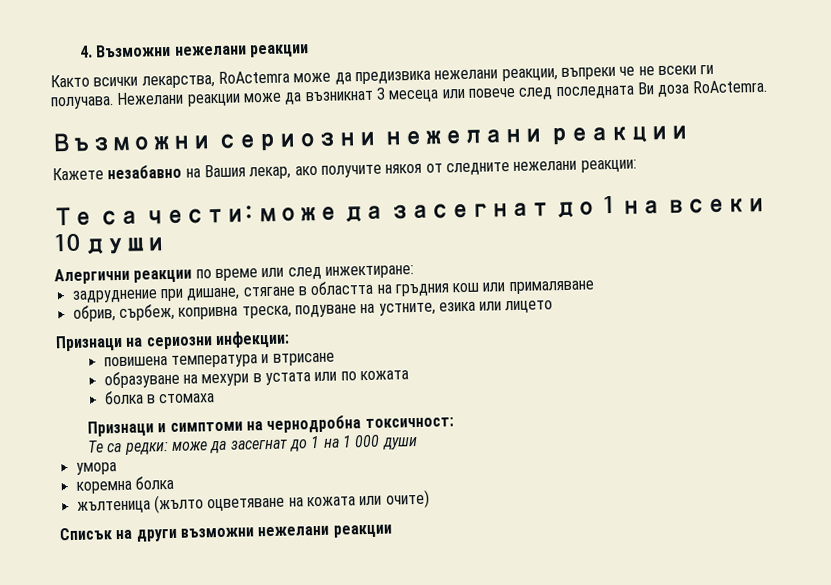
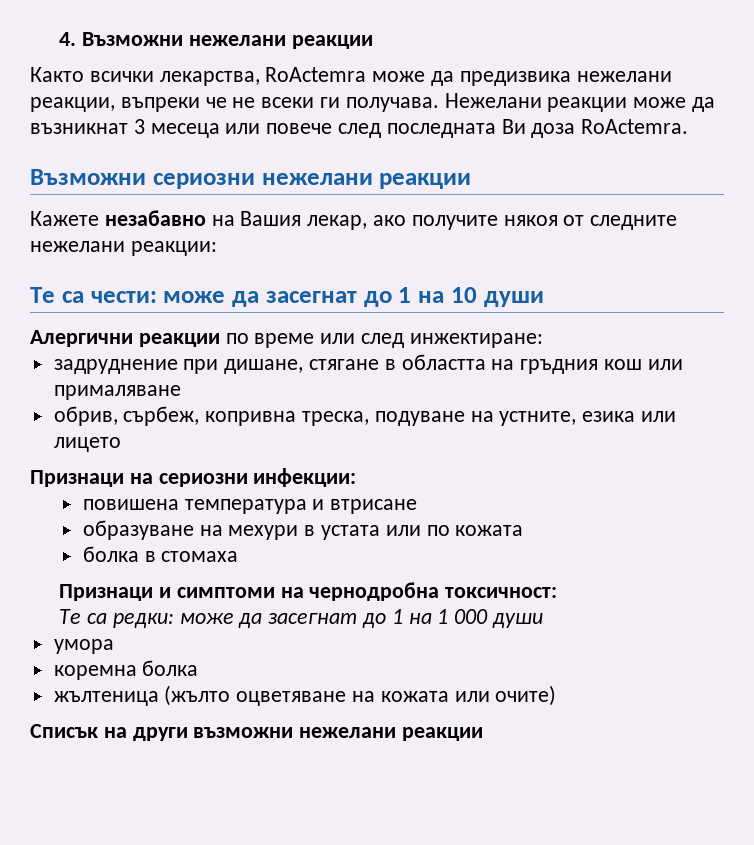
- Те са чести: може да засегнат до 1 на всеки 10 души
+ Те са чести: може да засегнат до 1 на 10 души

